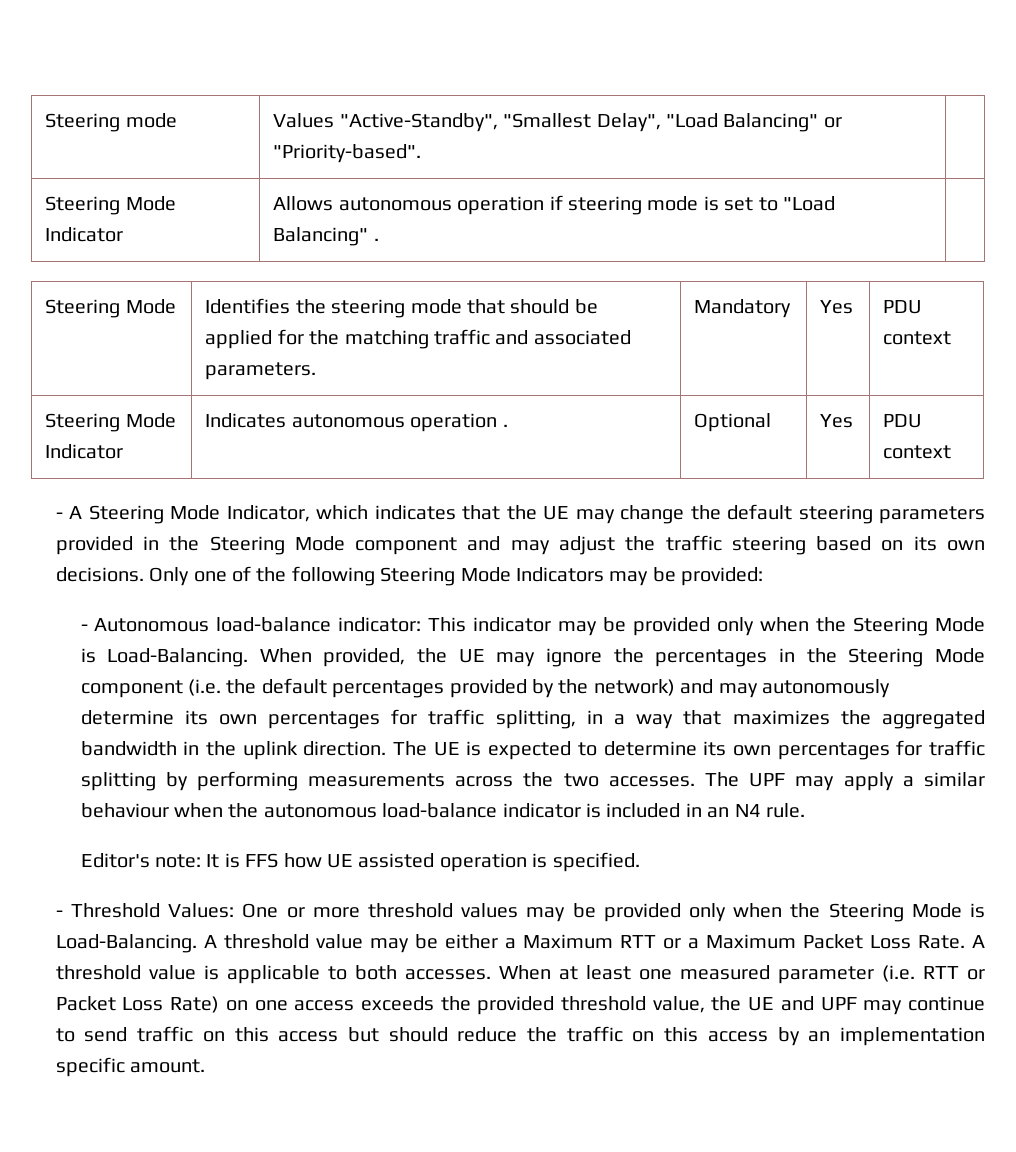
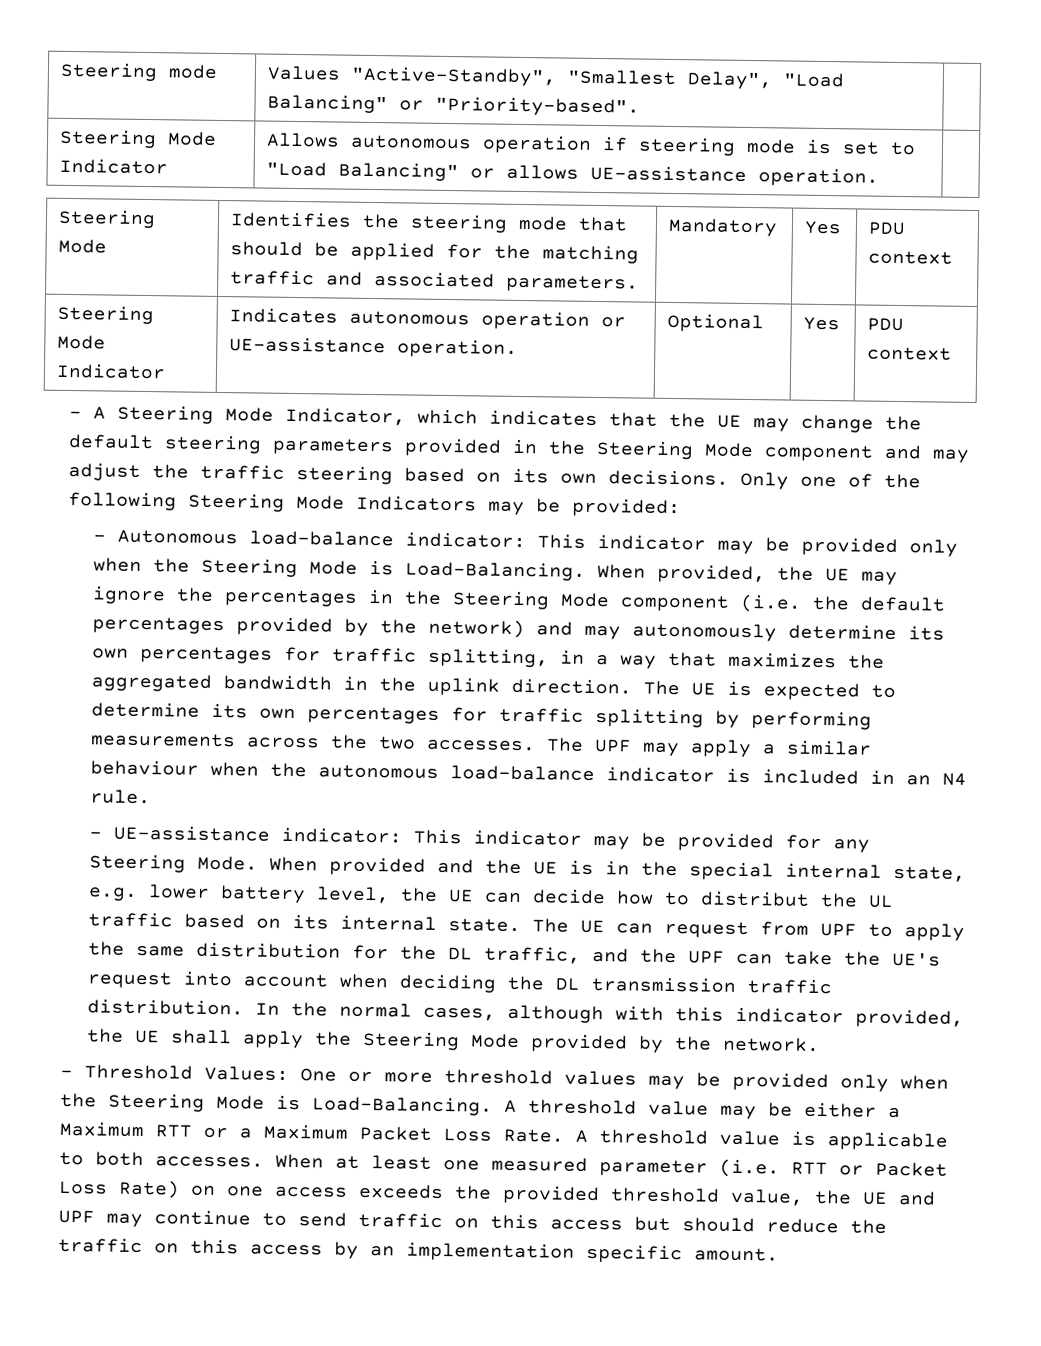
- Steering Mode Indicator | Allows autonomous operation if steering mode is set to "Load Balancing" . |
+ Steering Mode Indicator | Allows autonomous operation if steering mode is set to "Load Balancing" or allows UE-assistance operation. |
- Steering Mode Indicator | Indicates autonomous operation . | Optional | Yes | PDU context
+ Steering Mode Indicator | Indicates autonomous operation or UE-assistance operation. | Optional | Yes | PDU context
- Editor's note: It is FFS how UE assisted operation is specified.
+ - UE-assistance indicator: This indicator may be provided for any Steering Mode. When provided and the UE is in the special internal state, e.g. lower battery level, the UE can decide how to distribut the UL traffic based on its internal state. The UE can request from UPF to apply the same distribution for the DL traffic, and the UPF can take the UE's request into account when deciding the DL transmission traffic distribution. In the normal cases, although with this indicator provided, the UE shall apply the Steering Mode provided by the network.

